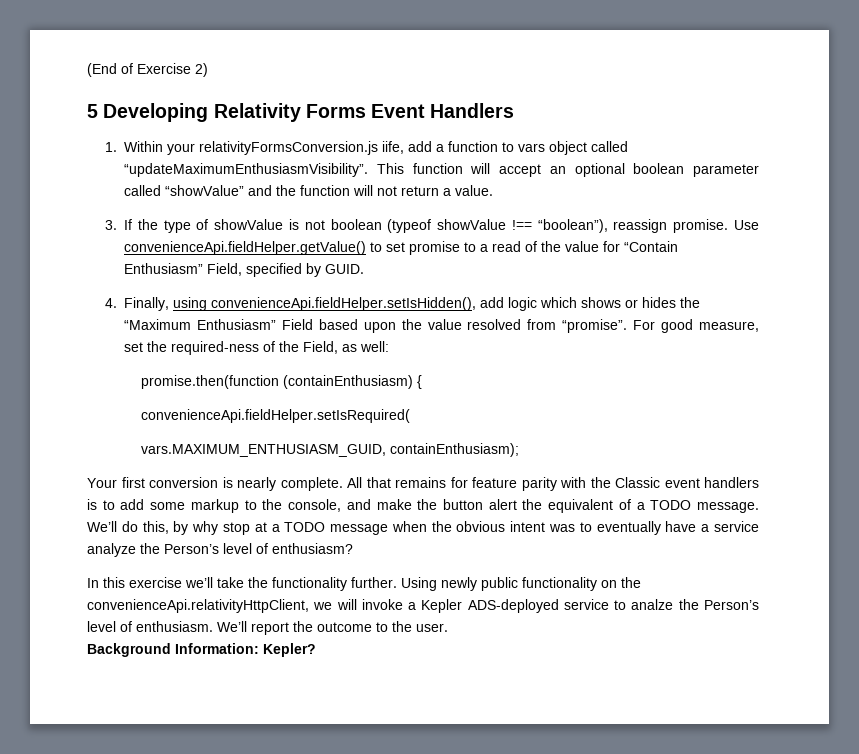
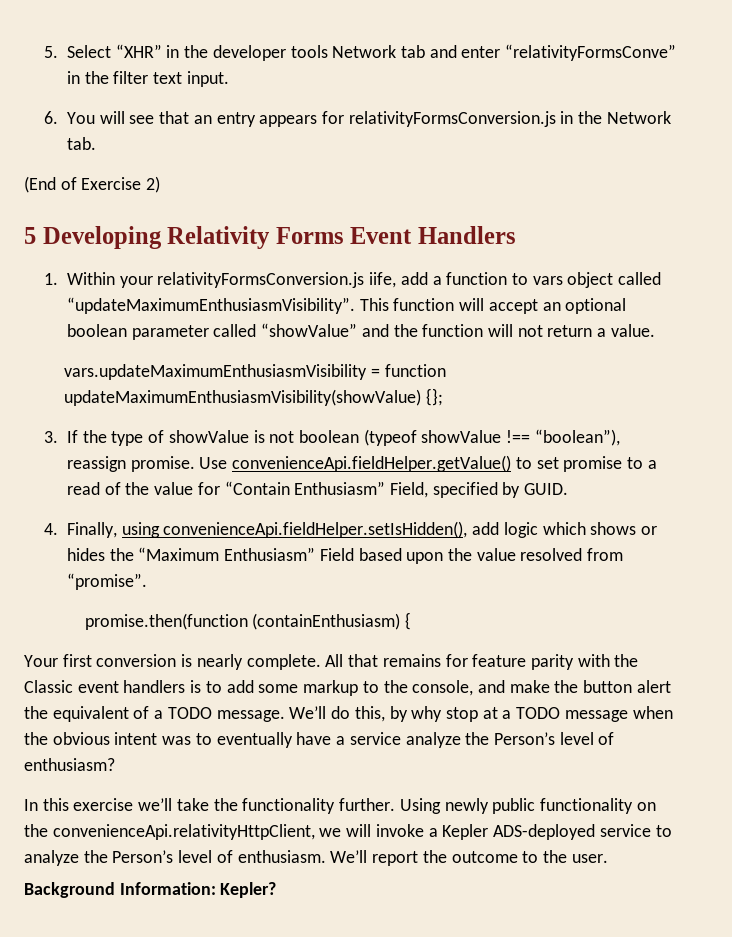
+ 5. Select “XHR” in the developer tools Network tab and enter “relativityFormsConve” in the filter text input.
+ 6. You will see that an entry appears for relativityFormsConversion.js in the Network tab.
+ vars.updateMaximumEnthusiasmVisibility = function updateMaximumEnthusiasmVisibility(showValue) {};
- For good measure, set the required-ness of the Field, as well:
- convenienceApi.fieldHelper.setIsRequired(
- vars.MAXIMUM_ENTHUSIASM_GUID, containEnthusiasm);
- Using newly public functionality on the convenienceApi.relativityHttpClient, we will invoke a Kepler ADS-deployed service to analze the Person’s level of enthusiasm.
+ Using newly public functionality on the convenienceApi.relativityHttpClient, we will invoke a Kepler ADS-deployed service to analyze the Person’s level of enthusiasm.

